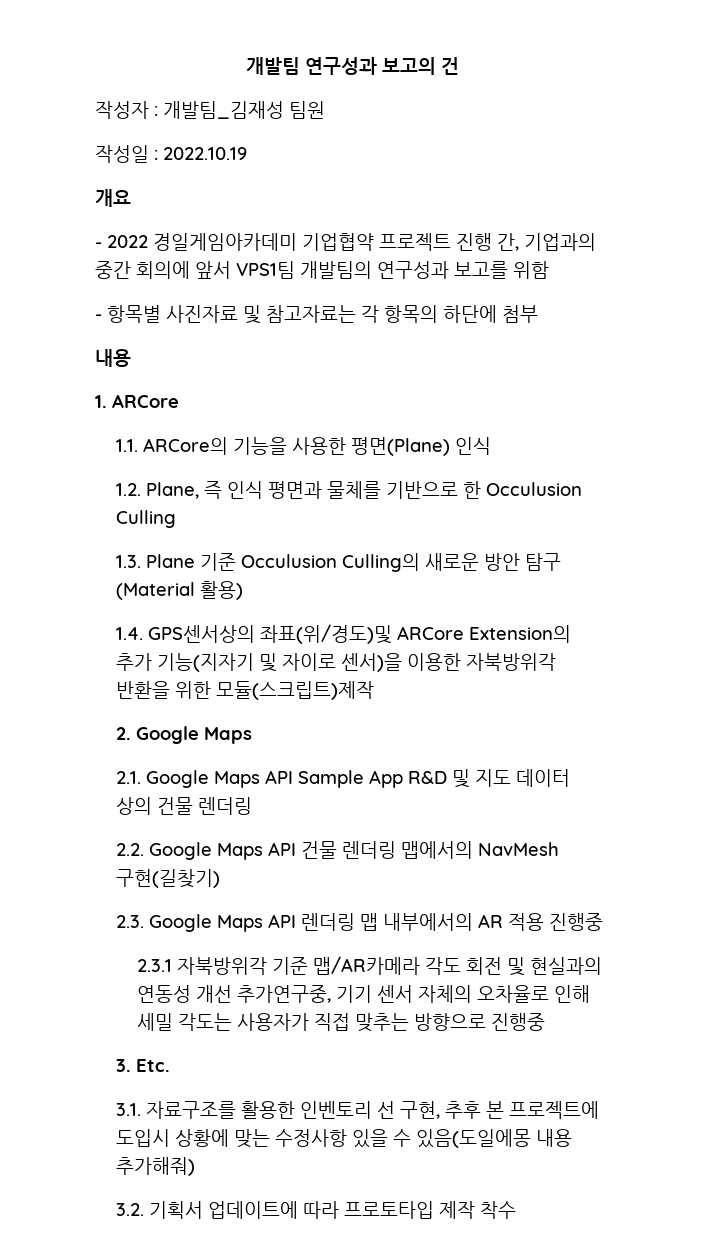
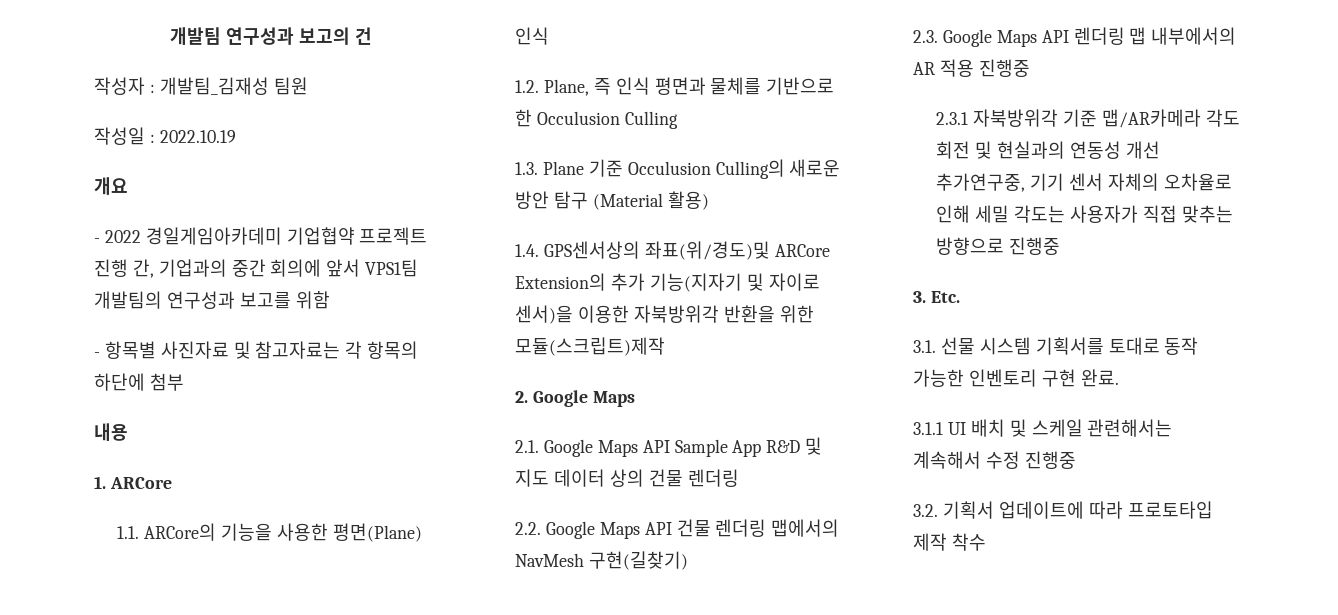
- 3.1. 자료구조를 활용한 인벤토리 선 구현, 추후 본 프로젝트에 도입시 상황에 맞는 수정사항 있을 수 있음(도일에몽 내용 추가해줘)
+ 3.1. 선물 시스템 기획서를 토대로 동작 가능한 인벤토리 구현 완료.
+ 3.1.1 UI 배치 및 스케일 관련해서는 계속해서 수정 진행중

